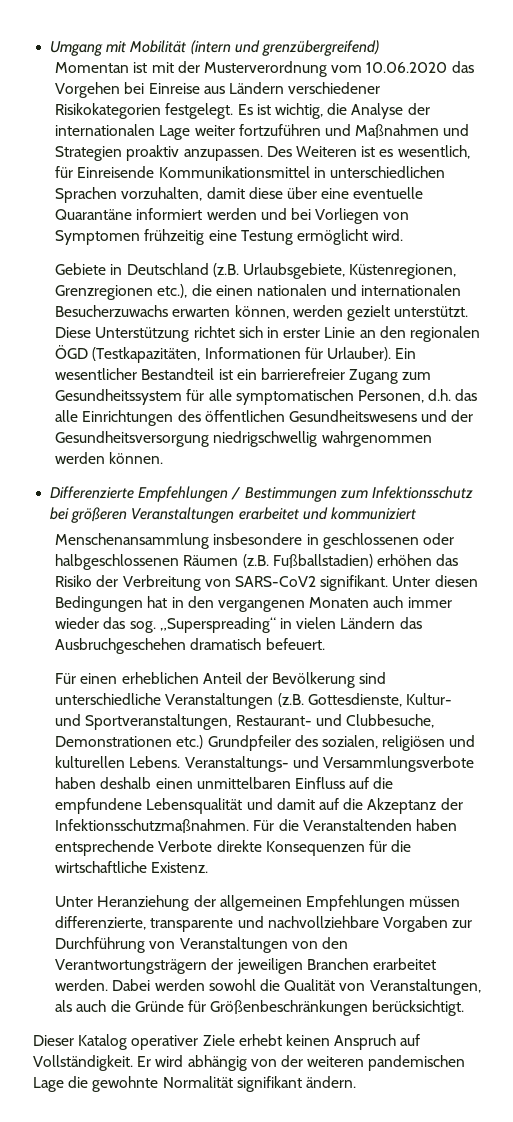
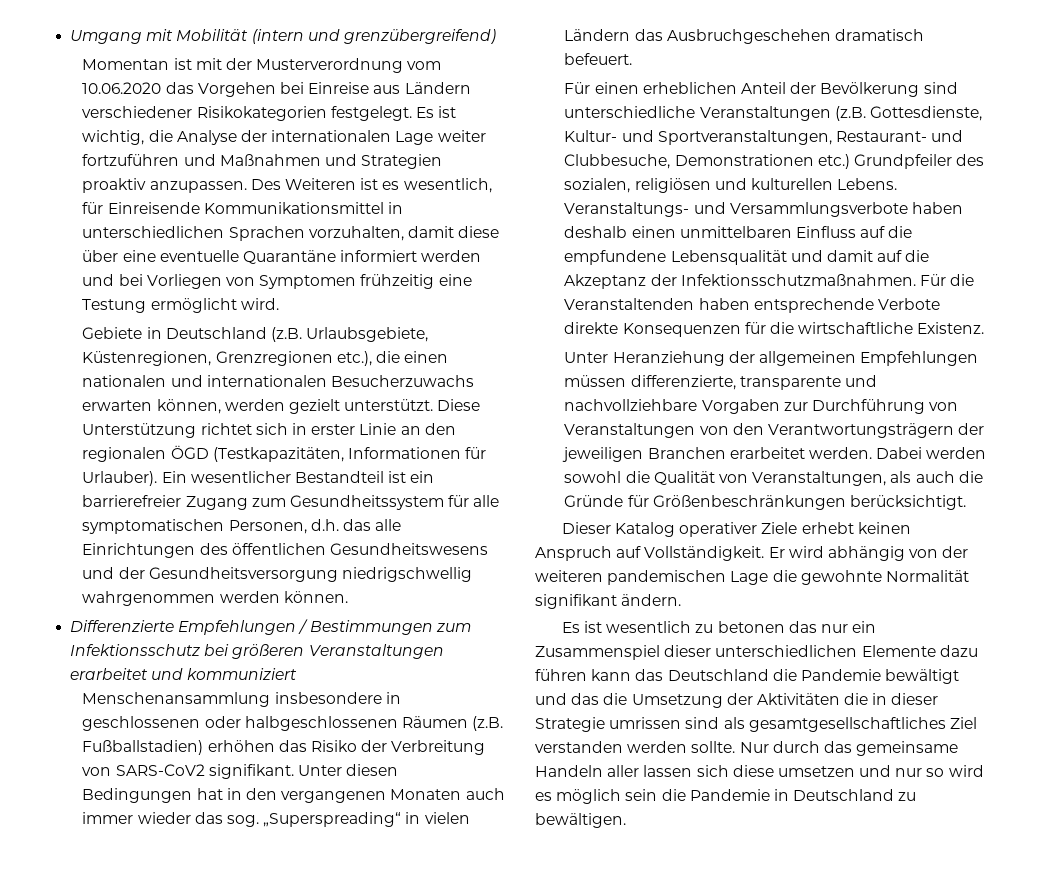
+ Es ist wesentlich zu betonen das nur ein Zusammenspiel dieser unterschiedlichen Elemente dazu führen kann das Deutschland die Pandemie bewältigt und das die Umsetzung der Aktivitäten die in dieser Strategie umrissen sind als gesamtgesellschaftliches Ziel verstanden werden sollte. Nur durch das gemeinsame Handeln aller lassen sich diese umsetzen und nur so wird es möglich sein die Pandemie in Deutschland zu bewältigen.

